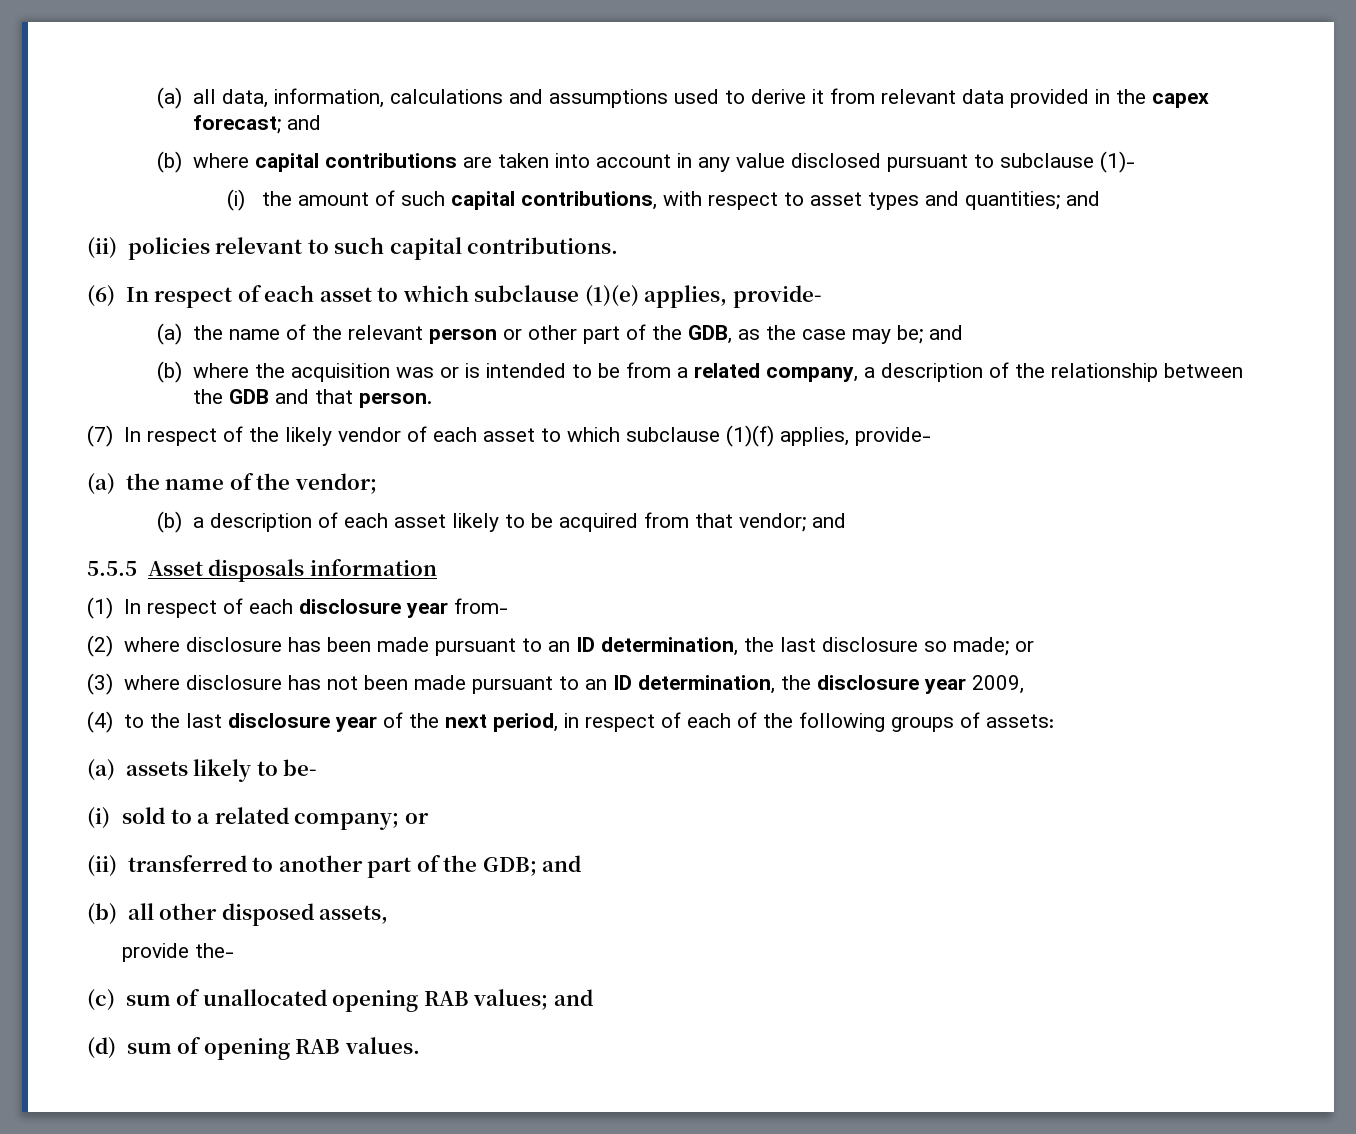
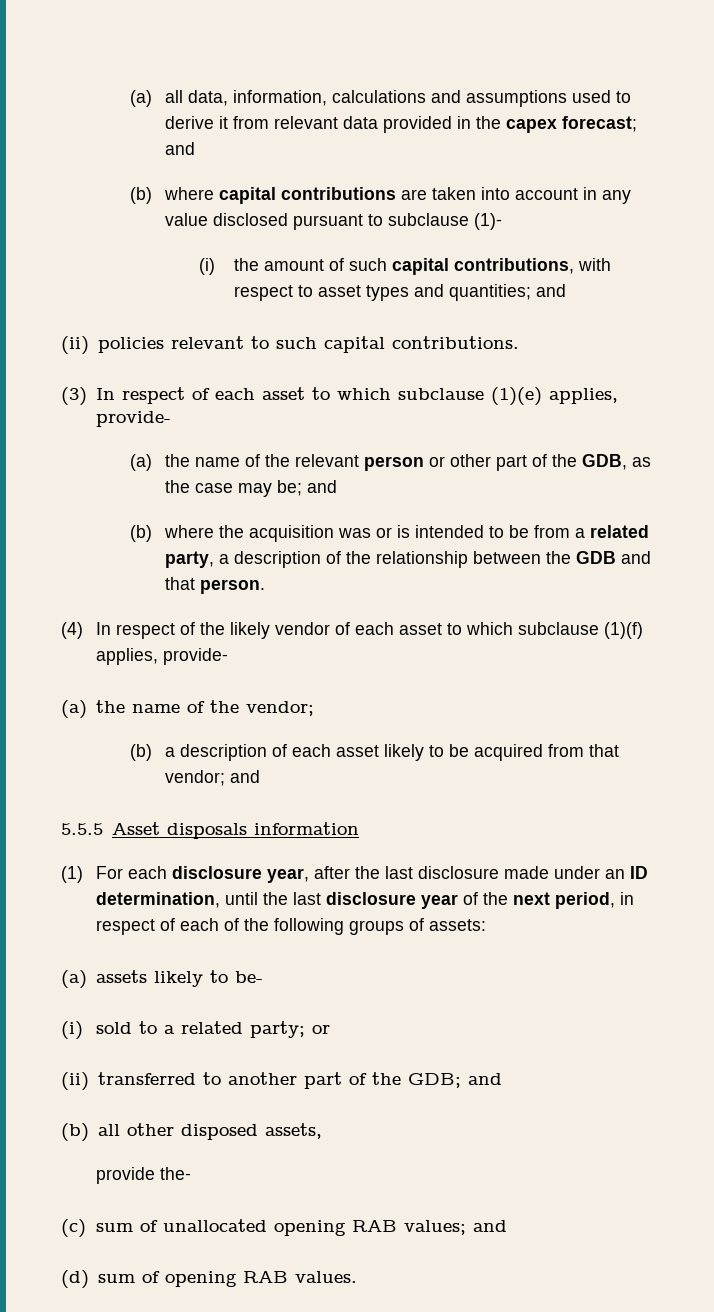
- (6) In respect of each asset to which subclause (1)(e) applies, provide-
+ (3) In respect of each asset to which subclause (1)(e) applies, provide-
- (b) where the acquisition was or is intended to be from a related company, a description of the relationship between the GDB and that person.
+ (b) where the acquisition was or is intended to be from a related party, a description of the relationship between the GDB and that person.
- (7) In respect of the likely vendor of each asset to which subclause (1)(f) applies, provide-
+ (4) In respect of the likely vendor of each asset to which subclause (1)(f) applies, provide-
- (1) In respect of each disclosure year from-
- (2) where disclosure has been made pursuant to an ID determination, the last disclosure so made; or
- (3) where disclosure has not been made pursuant to an ID determination, the disclosure year 2009,
- (4) to the last disclosure year of the next period, in respect of each of the following groups of assets:
+ (1) For each disclosure year, after the last disclosure made under an ID determination, until the last disclosure year of the next period, in respect of each of the following groups of assets:
- (i) sold to a related company; or
+ (i) sold to a related party; or

